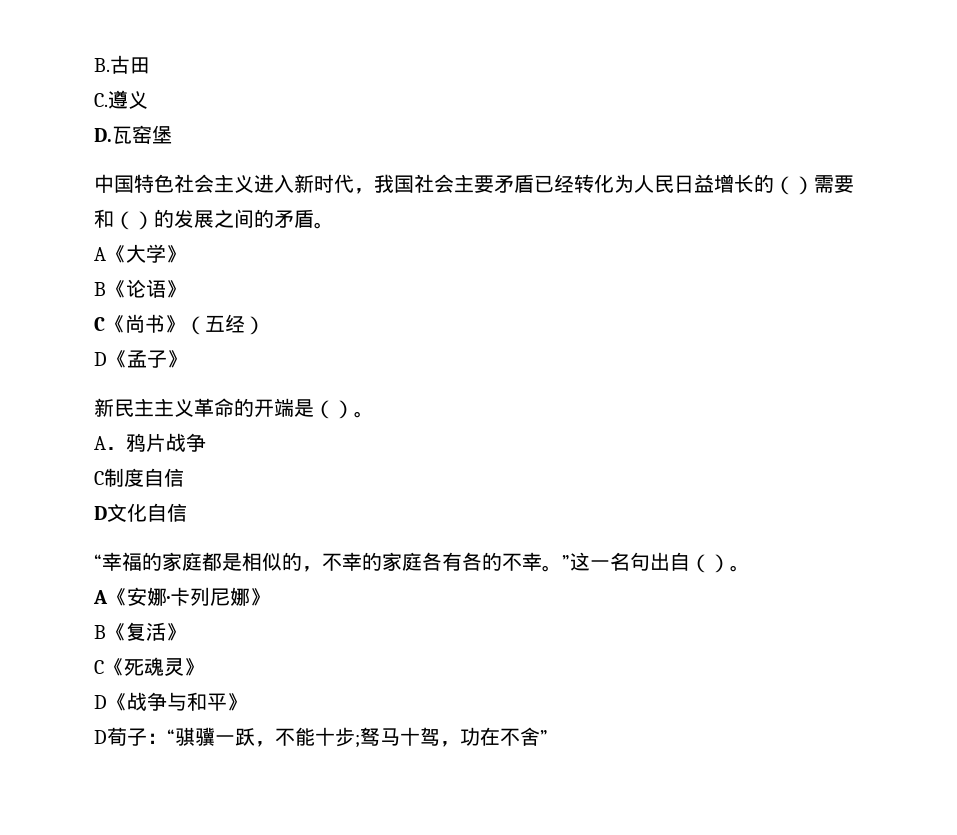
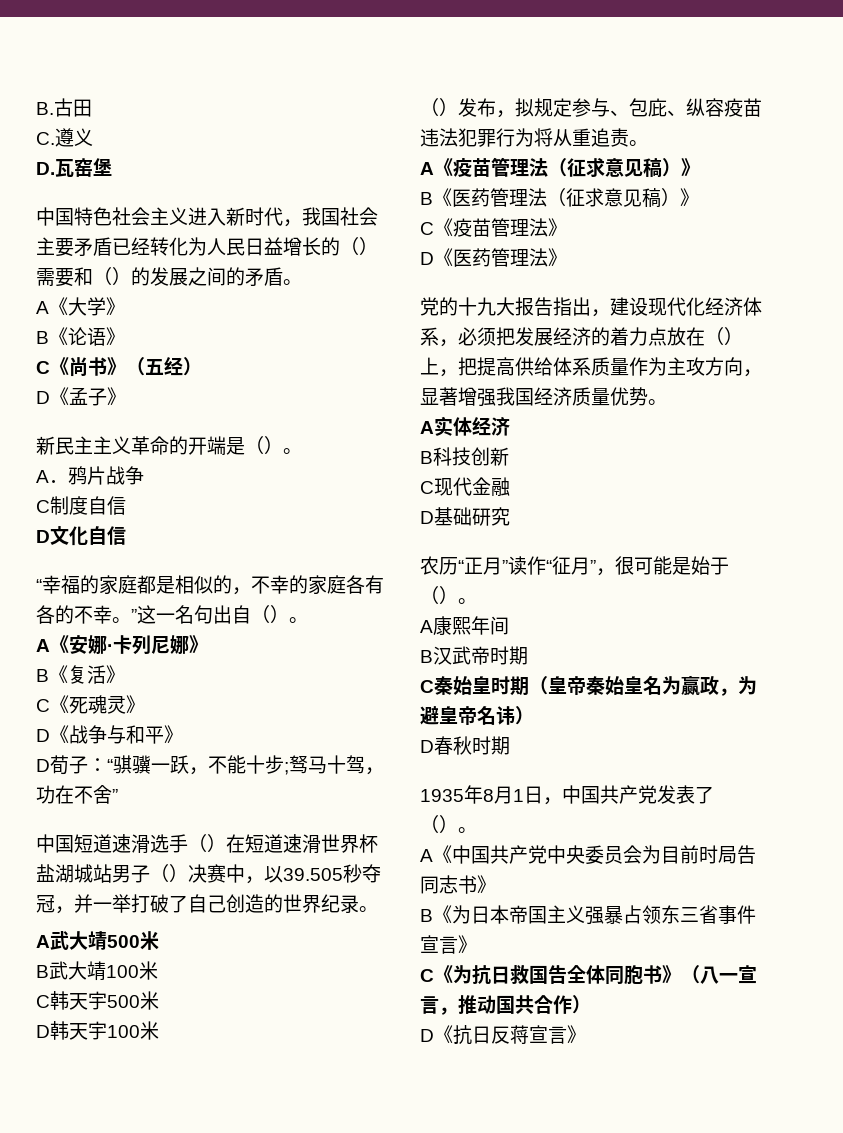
+ 中国短道速滑选手（）在短道速滑世界杯盐湖城站男子（）决赛中，以39.505秒夺冠，并一举打破了自己创造的世界纪录。
+ A武大靖500米
+ B武大靖100米
+ C韩天宇500米
+ D韩天宇100米
+ （）发布，拟规定参与、包庇、纵容疫苗违法犯罪行为将从重追责。
+ A《疫苗管理法（征求意见稿）》
+ B《医药管理法（征求意见稿）》
+ C《疫苗管理法》
+ D《医药管理法》
+ 党的十九大报告指出，建设现代化经济体系，必须把发展经济的着力点放在（）上，把提高供给体系质量作为主攻方向，显著增强我国经济质量优势。
+ A实体经济
+ B科技创新
+ C现代金融
+ D基础研究
+ 农历“正月”读作“征月”，很可能是始于（）。
+ A康熙年间
+ B汉武帝时期
+ C秦始皇时期（皇帝秦始皇名为赢政，为避皇帝名讳）
+ D春秋时期
+ 1935年8月1日，中国共产党发表了（）。
+ A《中国共产党中央委员会为目前时局告同志书》
+ B《为日本帝国主义强暴占领东三省事件宣言》
+ C《为抗日救国告全体同胞书》（八一宣言，推动国共合作）
+ D《抗日反蒋宣言》

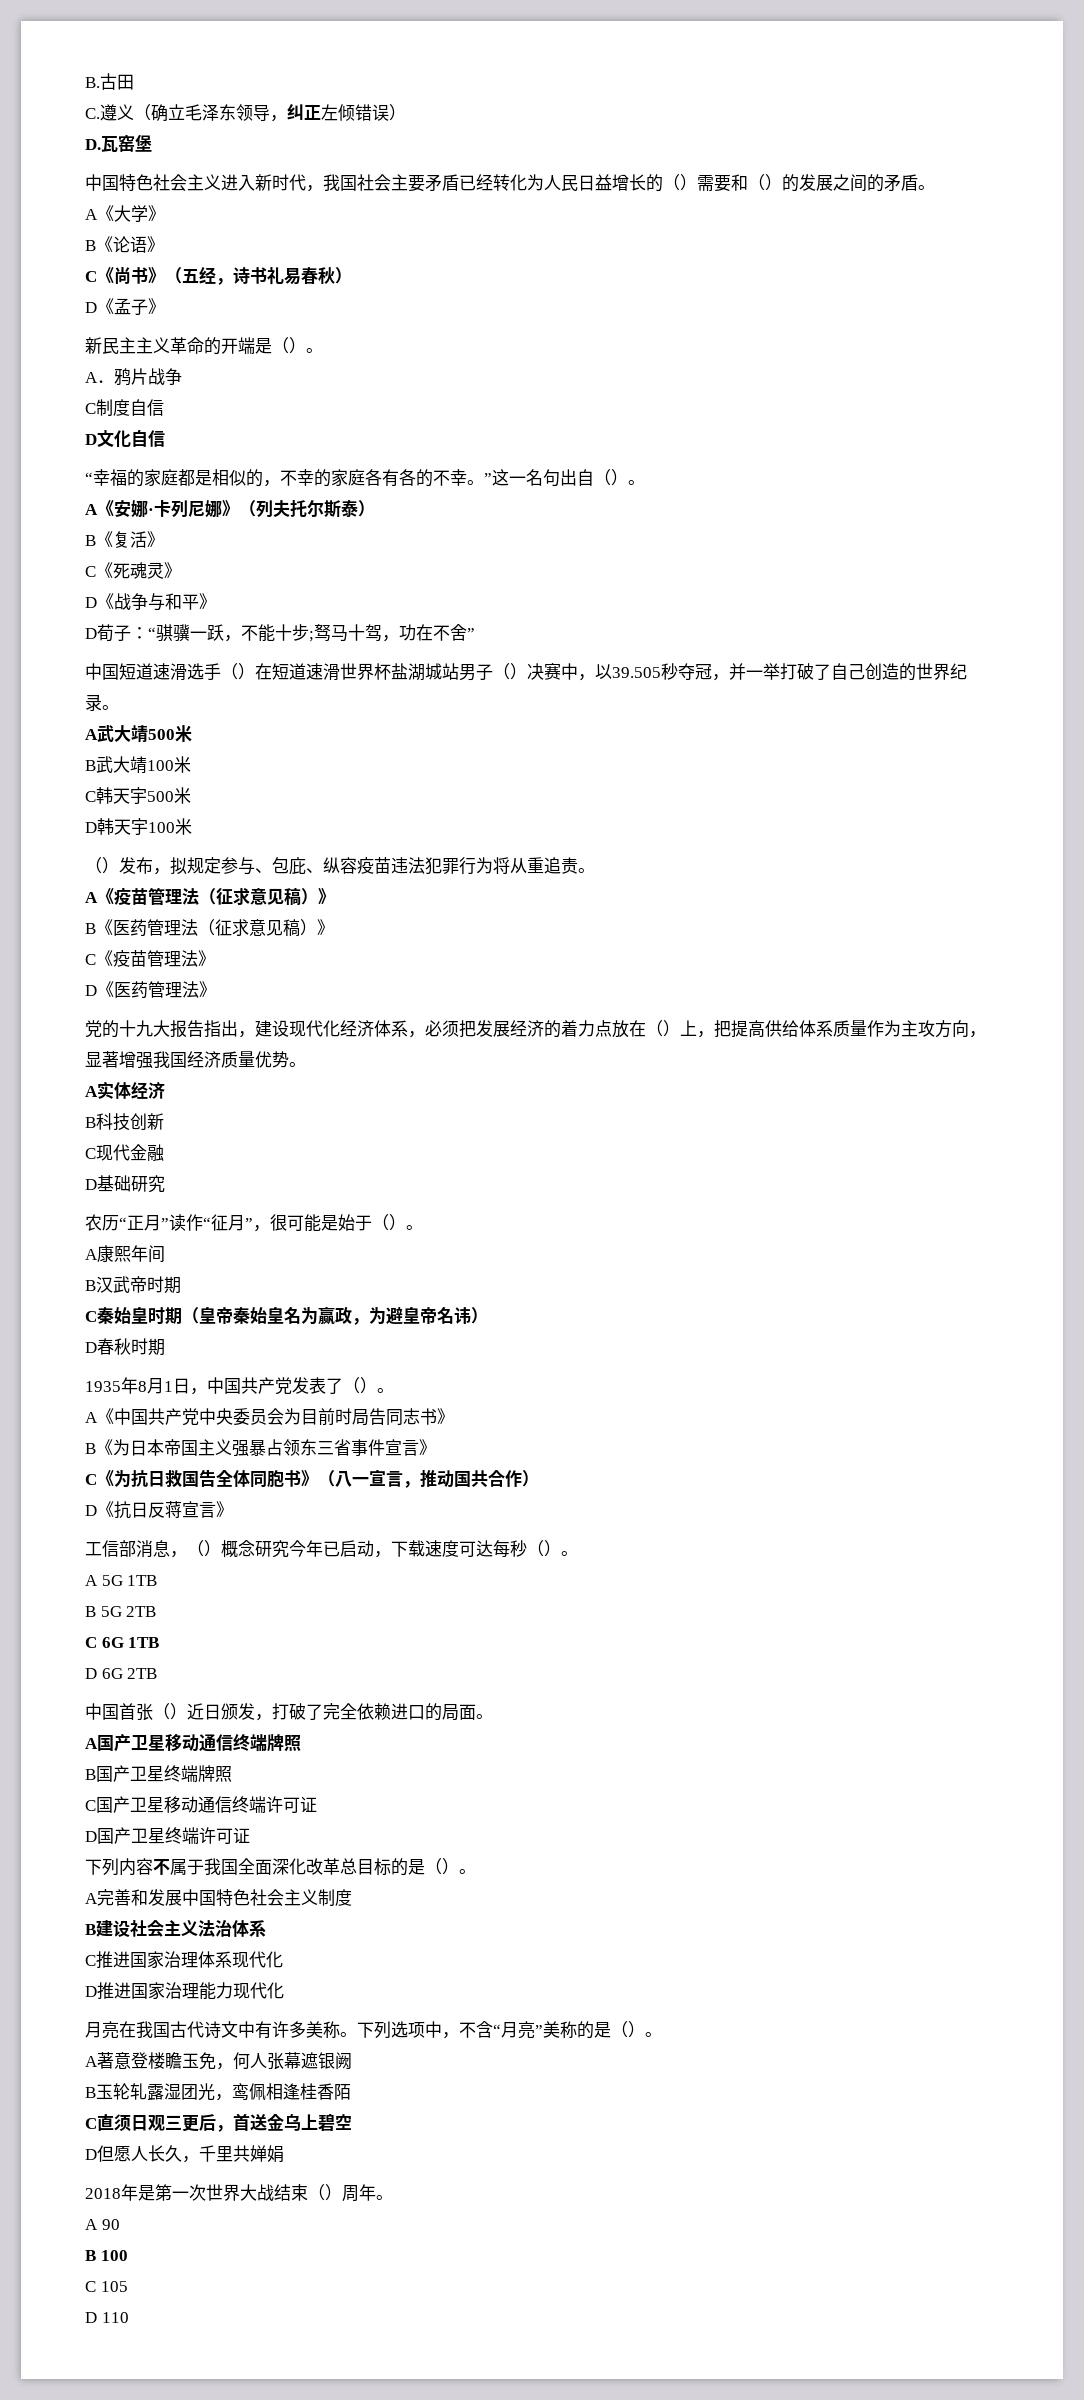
- C.遵义
+ C.遵义（确立毛泽东领导，纠正左倾错误）
- C《尚书》（五经）
+ C《尚书》（五经，诗书礼易春秋）
- A《安娜·卡列尼娜》
+ A《安娜·卡列尼娜》（列夫托尔斯泰）
+ 工信部消息，（）概念研究今年已启动，下载速度可达每秒（）。
+ A 5G 1TB
+ B 5G 2TB
+ C 6G 1TB
+ D 6G 2TB
+ 中国首张（）近日颁发，打破了完全依赖进口的局面。
+ A国产卫星移动通信终端牌照
+ B国产卫星终端牌照
+ C国产卫星移动通信终端许可证
+ D国产卫星终端许可证
+ 下列内容不属于我国全面深化改革总目标的是（）。
+ A完善和发展中国特色社会主义制度
+ B建设社会主义法治体系
+ C推进国家治理体系现代化
+ D推进国家治理能力现代化
+ 月亮在我国古代诗文中有许多美称。下列选项中，不含“月亮”美称的是（）。
+ A著意登楼瞻玉免，何人张幕遮银阙
+ B玉轮轧露湿团光，鸾佩相逢桂香陌
+ C直须日观三更后，首送金乌上碧空
+ D但愿人长久，千里共婵娟
+ 2018年是第一次世界大战结束（）周年。
+ A 90
+ B 100
+ C 105
+ D 110

